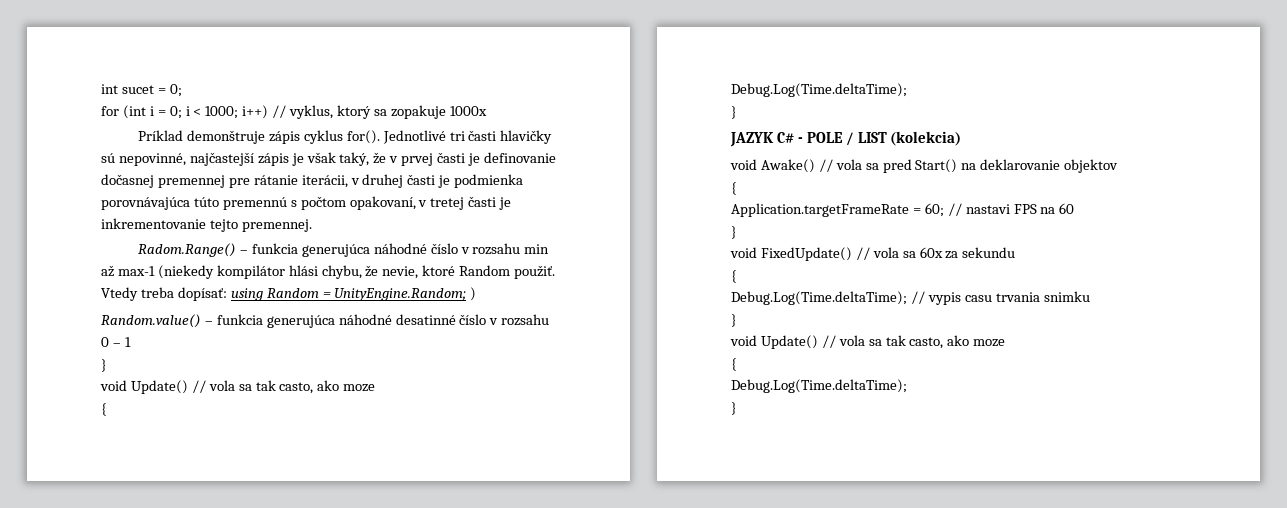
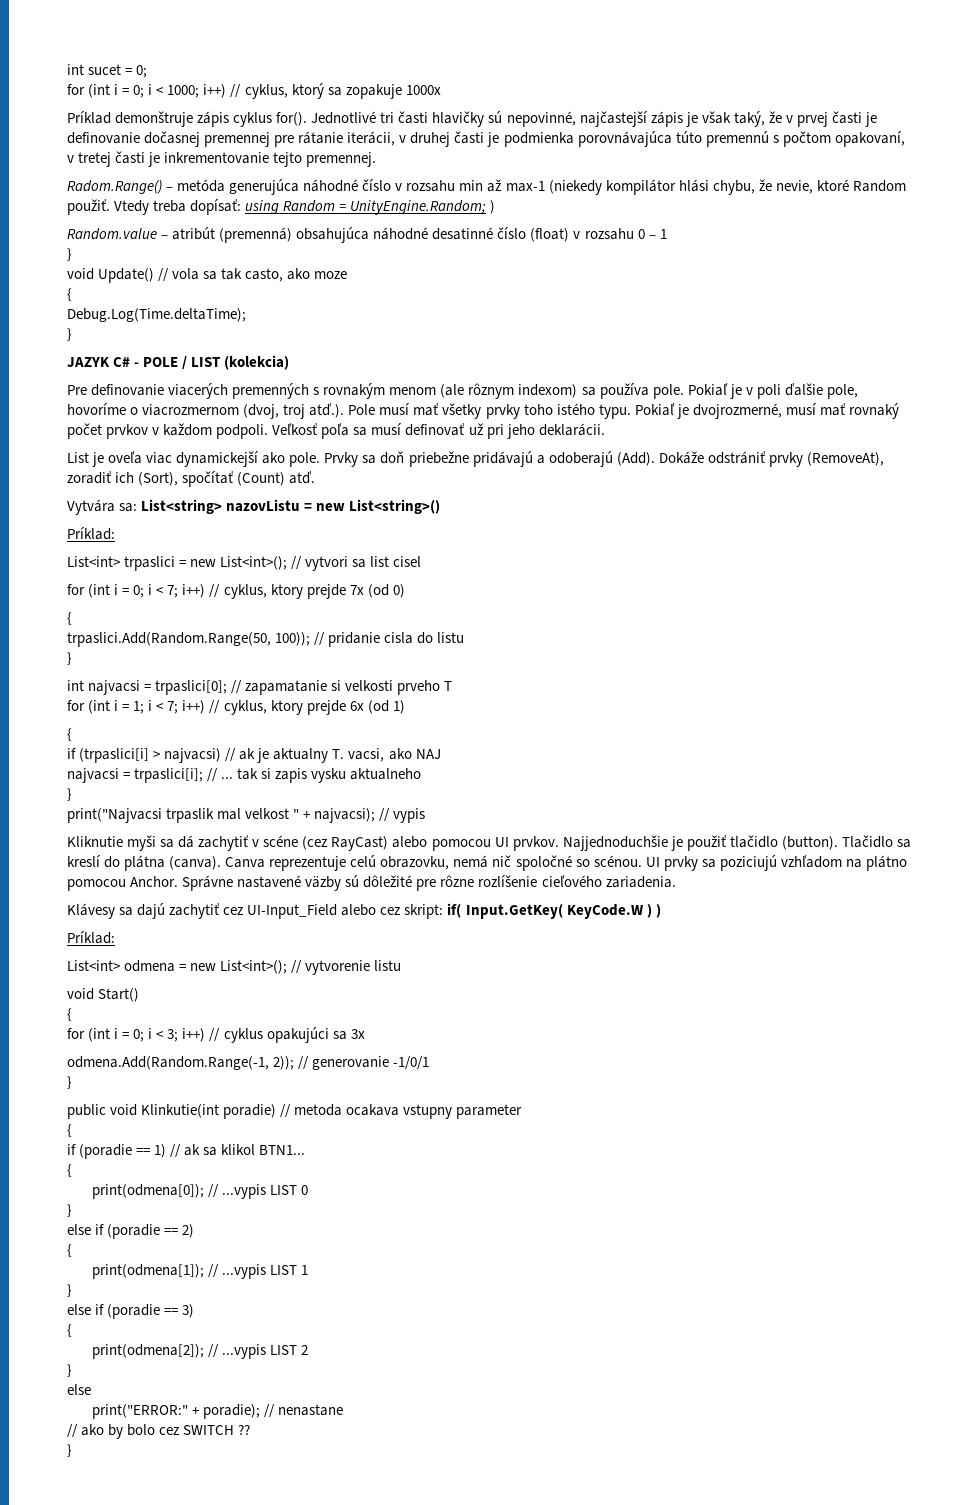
- for (int i = 0; i < 1000; i++) // vyklus, ktorý sa zopakuje 1000x
+ for (int i = 0; i < 1000; i++) // cyklus, ktorý sa zopakuje 1000x
- Radom.Range() – funkcia generujúca náhodné číslo v rozsahu min až max-1 (niekedy kompilátor hlási chybu, že nevie, ktoré Random použiť.
+ Radom.Range() – metóda generujúca náhodné číslo v rozsahu min až max-1 (niekedy kompilátor hlási chybu, že nevie, ktoré Random použiť.
- Random.value() – funkcia generujúca náhodné desatinné číslo v rozsahu 0 – 1
+ Random.value – atribút (premenná) obsahujúca náhodné desatinné číslo (float) v rozsahu 0 – 1
- void Awake() // vola sa pred Start() na deklarovanie objektov
+ Pre definovanie viacerých premenných s rovnakým menom (ale rôznym indexom) sa používa pole. Pokiaľ je v poli ďalšie pole, hovoríme o viacrozmernom (dvoj, troj atď.). Pole musí mať všetky prvky toho istého typu. Pokiaľ je dvojrozmerné, musí mať rovnaký počet prvkov v každom podpoli. Veľkosť poľa sa musí definovať už pri jeho deklarácii.
+ List je oveľa viac dynamickejší ako pole. Prvky sa doň priebežne pridávajú a odoberajú (Add). Dokáže odstrániť prvky (RemoveAt), zoradiť ich (Sort), spočítať (Count) atď.
+ Vytvára sa: List<string> nazovListu = new List<string>()
+ Príklad:
+ List<int> trpaslici = new List<int>(); // vytvori sa list cisel
+ for (int i = 0; i < 7; i++) // cyklus, ktory prejde 7x (od 0)
  {
- Application.targetFrameRate = 60; // nastavi FPS na 60
+ trpaslici.Add(Random.Range(50, 100)); // pridanie cisla do listu
  }
- void FixedUpdate() // vola sa 60x za sekundu
+ int najvacsi = trpaslici[0]; // zapamatanie si velkosti prveho T
+ for (int i = 1; i < 7; i++) // cyklus, ktory prejde 6x (od 1)
  {
- Debug.Log(Time.deltaTime); // vypis casu trvania snimku
+ if (trpaslici[i] > najvacsi) // ak je aktualny T. vacsi, ako NAJ
+ najvacsi = trpaslici[i]; // ... tak si zapis vysku aktualneho
  }
- void Update() // vola sa tak casto, ako moze
+ print("Najvacsi trpaslik mal velkost " + najvacsi); // vypis
+ Kliknutie myši sa dá zachytiť v scéne (cez RayCast) alebo pomocou UI prvkov. Najjednoduchšie je použiť tlačidlo (button). Tlačidlo sa kreslí do plátna (canva). Canva reprezentuje celú obrazovku, nemá nič spoločné so scénou. UI prvky sa poziciujú vzhľadom na plátno pomocou Anchor. Správne nastavené väzby sú dôležité pre rôzne rozlíšenie cieľového zariadenia.
+ Klávesy sa dajú zachytiť cez UI-Input_Field alebo cez skript: if( Input.GetKey( KeyCode.W ) )
+ Príklad:
+ List<int> odmena = new List<int>(); // vytvorenie listu
+ void Start()
  {
- Debug.Log(Time.deltaTime);
+ for (int i = 0; i < 3; i++) // cyklus opakujúci sa 3x
+ odmena.Add(Random.Range(-1, 2)); // generovanie -1/0/1
+ }
+ public void Klinkutie(int poradie) // metoda ocakava vstupny parameter
+ {
+ if (poradie == 1) // ak sa klikol BTN1...
+ {
+ print(odmena[0]); // ...vypis LIST 0
+ }
+ else if (poradie == 2)
+ {
+ print(odmena[1]); // ...vypis LIST 1
+ }
+ else if (poradie == 3)
+ {
+ print(odmena[2]); // ...vypis LIST 2
+ }
+ else
+ print("ERROR:" + poradie); // nenastane
+ // ako by bolo cez SWITCH ??

